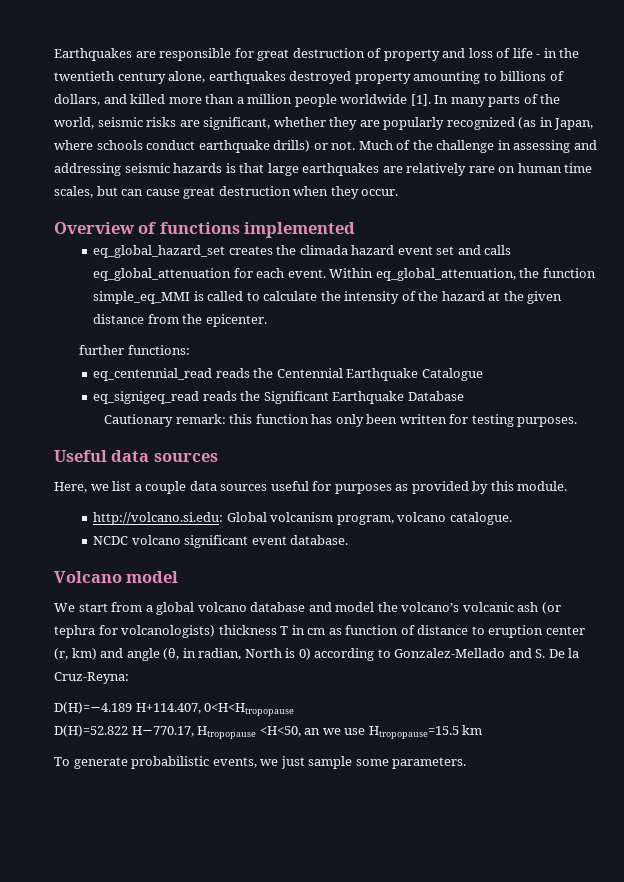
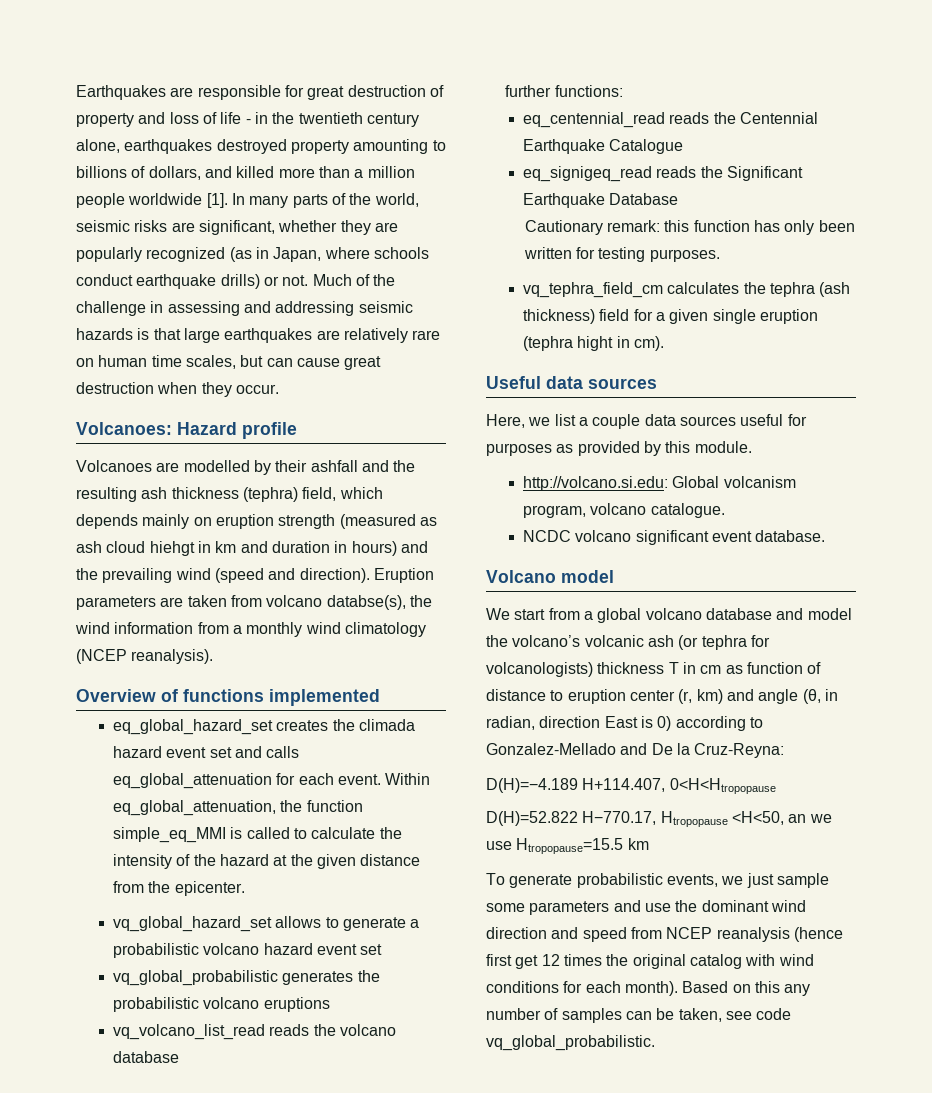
+ Volcanoes: Hazard profile
+ Volcanoes are modelled by their ashfall and the resulting ash thickness (tephra) field, which depends mainly on eruption strength (measured as ash cloud hiehgt in km and duration in hours) and the prevailing wind (speed and direction). Eruption parameters are taken from volcano databse(s), the wind information from a monthly wind climatology (NCEP reanalysis).
+ vq_global_hazard_set allows to generate a probabilistic volcano hazard event set
+ vq_global_probabilistic generates the probabilistic volcano eruptions
+ vq_volcano_list_read reads the volcano database
+ vq_tephra_field_cm calculates the tephra (ash thickness) field for a given single eruption (tephra hight in cm).
- We start from a global volcano database and model the volcano’s volcanic ash (or tephra for volcanologists) thickness T in cm as function of distance to eruption center (r, km) and angle (θ, in radian, North is 0) according to Gonzalez-Mellado and S. De la Cruz-Reyna:
+ We start from a global volcano database and model the volcano’s volcanic ash (or tephra for volcanologists) thickness T in cm as function of distance to eruption center (r, km) and angle (θ, in radian, direction East is 0) according to Gonzalez-Mellado and De la Cruz-Reyna:
- To generate probabilistic events, we just sample some parameters.
+ To generate probabilistic events, we just sample some parameters and use the dominant wind direction and speed from NCEP reanalysis (hence first get 12 times the original catalog with wind conditions for each month). Based on this any number of samples can be taken, see code vq_global_probabilistic.

